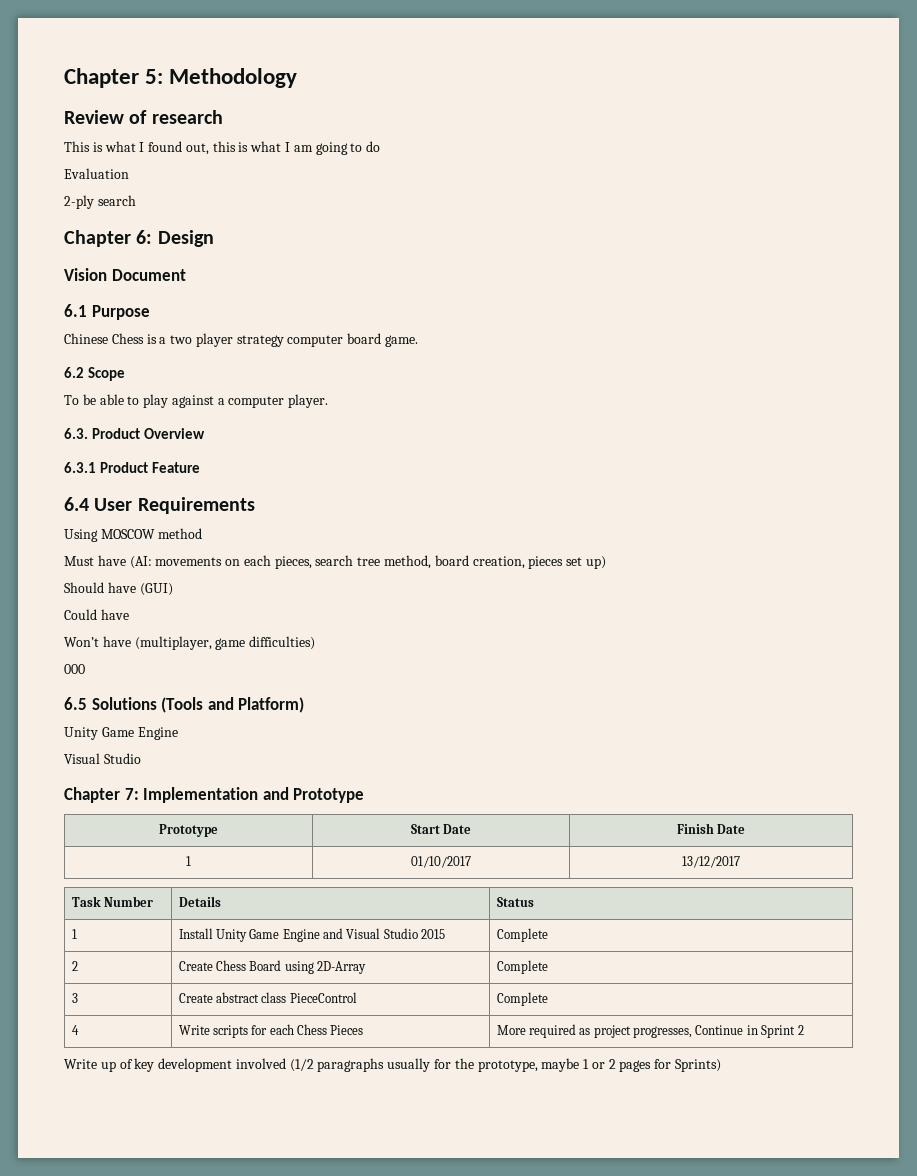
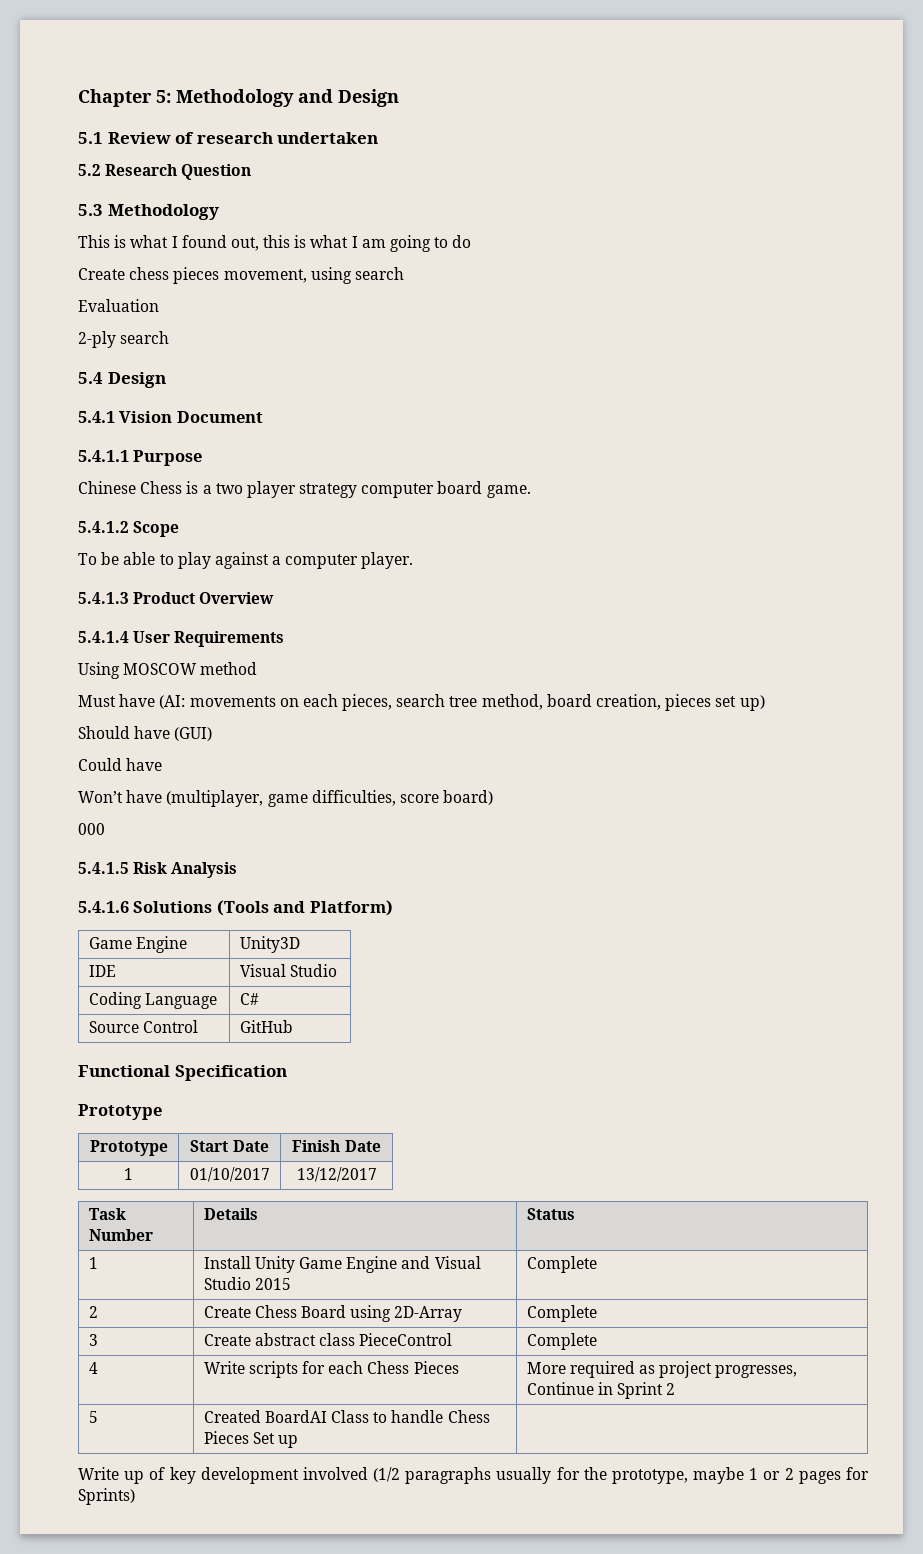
- Chapter 5: Methodology
- Review of research
+ Chapter 5: Methodology and Design
+ 5.1 Review of research undertaken
+ 5.2 Research Question
+ 5.3 Methodology
+ Create chess pieces movement, using search
- Chapter 6: Design
- Vision Document
+ 5.4 Design
+ 5.4.1 Vision Document
- 6.1 Purpose
+ 5.4.1.1 Purpose
- 6.2 Scope
+ 5.4.1.2 Scope
- 6.3. Product Overview
+ 5.4.1.3 Product Overview
- 6.3.1 Product Feature
- 6.4 User Requirements
+ 5.4.1.4 User Requirements
- Won’t have (multiplayer, game difficulties)
+ Won’t have (multiplayer, game difficulties, score board)
  000
- 6.5 Solutions (Tools and Platform)
- Unity Game Engine
- Visual Studio
- Chapter 7: Implementation and Prototype
+ 5.4.1.5 Risk Analysis
+ 5.4.1.6 Solutions (Tools and Platform)
+ Game Engine | Unity3D
+ IDE | Visual Studio
+ Coding Language | C#
+ Source Control | GitHub
+ Functional Specification
+ Prototype
+ 5 | Created BoardAI Class to handle Chess Pieces Set up |

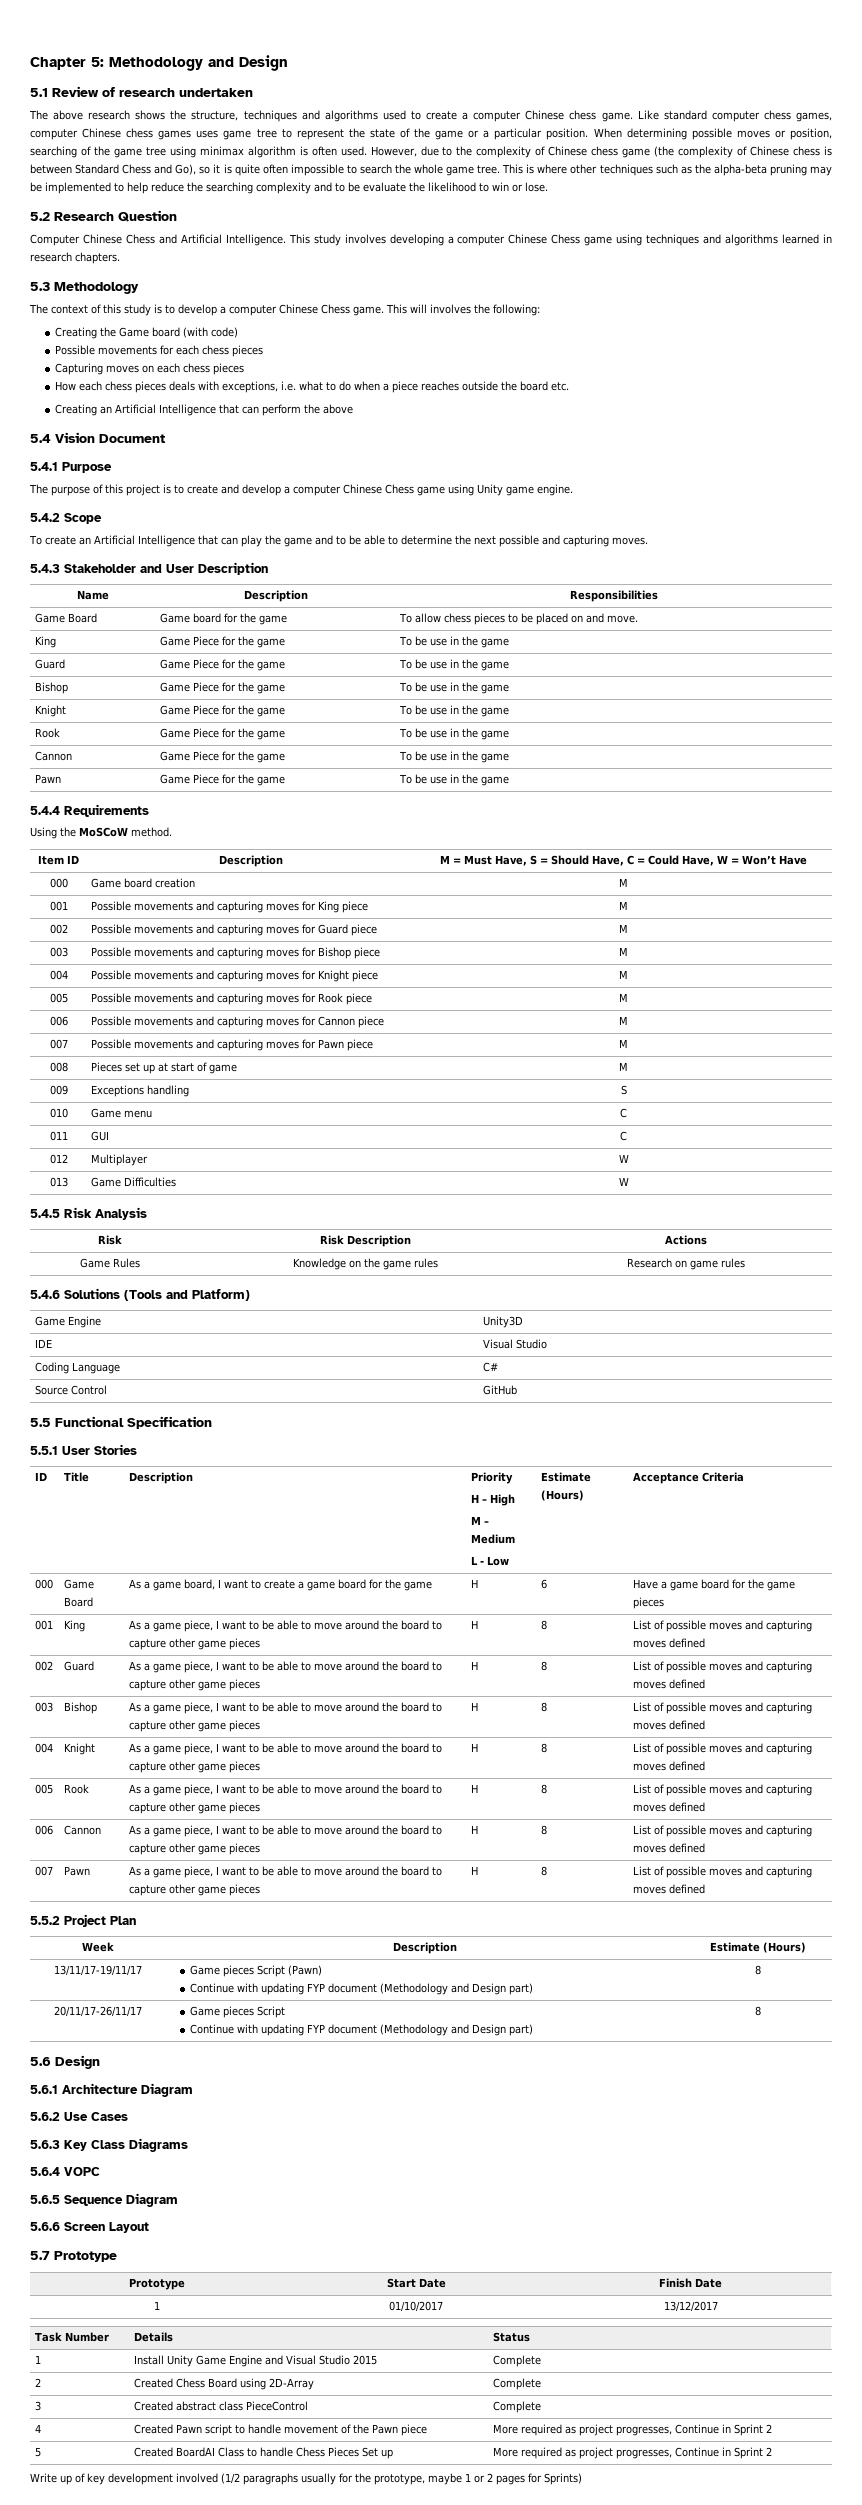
+ The above research shows the structure, techniques and algorithms used to create a computer Chinese chess game. Like standard computer chess games, computer Chinese chess games uses game tree to represent the state of the game or a particular position. When determining possible moves or position, searching of the game tree using minimax algorithm is often used. However, due to the complexity of Chinese chess game (the complexity of Chinese chess is between Standard Chess and Go), so it is quite often impossible to search the whole game tree. This is where other techniques such as the alpha-beta pruning may be implemented to help reduce the searching complexity and to be evaluate the likelihood to win or lose.
  5.2 Research Question
+ Computer Chinese Chess and Artificial Intelligence. This study involves developing a computer Chinese Chess game using techniques and algorithms learned in research chapters.
  5.3 Methodology
- This is what I found out, this is what I am going to do
- Create chess pieces movement, using search
- Evaluation
- 2-ply search
+ The context of this study is to develop a computer Chinese Chess game. This will involves the following:
+ Creating the Game board (with code)
+ Possible movements for each chess pieces
+ Capturing moves on each chess pieces
+ How each chess pieces deals with exceptions, i.e. what to do when a piece reaches outside the board etc.
+ Creating an Artificial Intelligence that can perform the above
- 5.4 Design
- 5.4.1 Vision Document
+ 5.4 Vision Document
- 5.4.1.1 Purpose
+ 5.4.1 Purpose
- Chinese Chess is a two player strategy computer board game.
- 5.4.1.2 Scope
- To be able to play against a computer player.
- 5.4.1.3 Product Overview
- 5.4.1.4 User Requirements
- Using MOSCOW method
- Must have (AI: movements on each pieces, search tree method, board creation, pieces set up)
- Should have (GUI)
- Could have
- Won’t have (multiplayer, game difficulties, score board)
- 000
- 5.4.1.5 Risk Analysis
- 5.4.1.6 Solutions (Tools and Platform)
+ The purpose of this project is to create and develop a computer Chinese Chess game using Unity game engine.
+ 5.4.2 Scope
+ To create an Artificial Intelligence that can play the game and to be able to determine the next possible and capturing moves.
+ 5.4.3 Stakeholder and User Description
+ Name | Description | Responsibilities
+ Game Board | Game board for the game | To allow chess pieces to be placed on and move.
+ King | Game Piece for the game | To be use in the game
+ Guard | Game Piece for the game | To be use in the game
+ Bishop | Game Piece for the game | To be use in the game
+ Knight | Game Piece for the game | To be use in the game
+ Rook | Game Piece for the game | To be use in the game
+ Cannon | Game Piece for the game | To be use in the game
+ Pawn | Game Piece for the game | To be use in the game
+ 5.4.4 Requirements
+ Using the MoSCoW method.
+ Item ID | Description | M = Must Have, S = Should Have, C = Could Have, W = Won’t Have
+ 000 | Game board creation | M
+ 001 | Possible movements and capturing moves for King piece | M
+ 002 | Possible movements and capturing moves for Guard piece | M
+ 003 | Possible movements and capturing moves for Bishop piece | M
+ 004 | Possible movements and capturing moves for Knight piece | M
+ 005 | Possible movements and capturing moves for Rook piece | M
+ 006 | Possible movements and capturing moves for Cannon piece | M
+ 007 | Possible movements and capturing moves for Pawn piece | M
+ 008 | Pieces set up at start of game | M
+ 009 | Exceptions handling | S
+ 010 | Game menu | C
+ 011 | GUI | C
+ 012 | Multiplayer | W
+ 013 | Game Difficulties | W
+ 5.4.5 Risk Analysis
+ Risk | Risk Description | Actions
+ Game Rules | Knowledge on the game rules | Research on game rules
+ 5.4.6 Solutions (Tools and Platform)
- Functional Specification
- Prototype
+ 5.5 Functional Specification
+ 5.5.1 User Stories
+ ID | Title | Description | Priority
+ H – High
+ M – Medium
+ L - Low | Estimate (Hours) | Acceptance Criteria
+ 000 | Game Board | As a game board, I want to create a game board for the game | H | 6 | Have a game board for the game pieces
+ 001 | King | As a game piece, I want to be able to move around the board to capture other game pieces | H | 8 | List of possible moves and capturing moves defined
+ 002 | Guard | As a game piece, I want to be able to move around the board to capture other game pieces | H | 8 | List of possible moves and capturing moves defined
+ 003 | Bishop | As a game piece, I want to be able to move around the board to capture other game pieces | H | 8 | List of possible moves and capturing moves defined
+ 004 | Knight | As a game piece, I want to be able to move around the board to capture other game pieces | H | 8 | List of possible moves and capturing moves defined
+ 005 | Rook | As a game piece, I want to be able to move around the board to capture other game pieces | H | 8 | List of possible moves and capturing moves defined
+ 006 | Cannon | As a game piece, I want to be able to move around the board to capture other game pieces | H | 8 | List of possible moves and capturing moves defined
+ 007 | Pawn | As a game piece, I want to be able to move around the board to capture other game pieces | H | 8 | List of possible moves and capturing moves defined
+ 5.5.2 Project Plan
+ Week | Description | Estimate (Hours)
+ 13/11/17-19/11/17 | Game pieces Script (Pawn)
+ Continue with updating FYP document (Methodology and Design part) | 8
+ 20/11/17-26/11/17 | Game pieces Script
+ Continue with updating FYP document (Methodology and Design part) | 8
+ 5.6 Design
+ 5.6.1 Architecture Diagram
+ 5.6.2 Use Cases
+ 5.6.3 Key Class Diagrams
+ 5.6.4 VOPC
+ 5.6.5 Sequence Diagram
+ 5.6.6 Screen Layout
+ 5.7 Prototype
- 2 | Create Chess Board using 2D-Array | Complete
+ 2 | Created Chess Board using 2D-Array | Complete
- 3 | Create abstract class PieceControl | Complete
+ 3 | Created abstract class PieceControl | Complete
- 4 | Write scripts for each Chess Pieces | More required as project progresses, Continue in Sprint 2
+ 4 | Created Pawn script to handle movement of the Pawn piece | More required as project progresses, Continue in Sprint 2
- 5 | Created BoardAI Class to handle Chess Pieces Set up |
+ 5 | Created BoardAI Class to handle Chess Pieces Set up | More required as project progresses, Continue in Sprint 2

